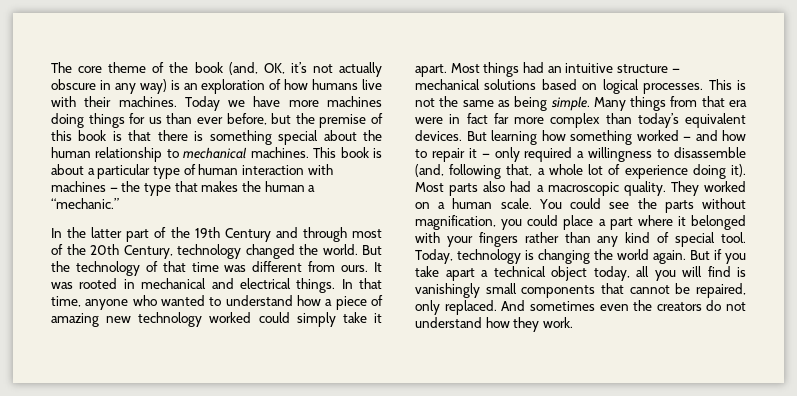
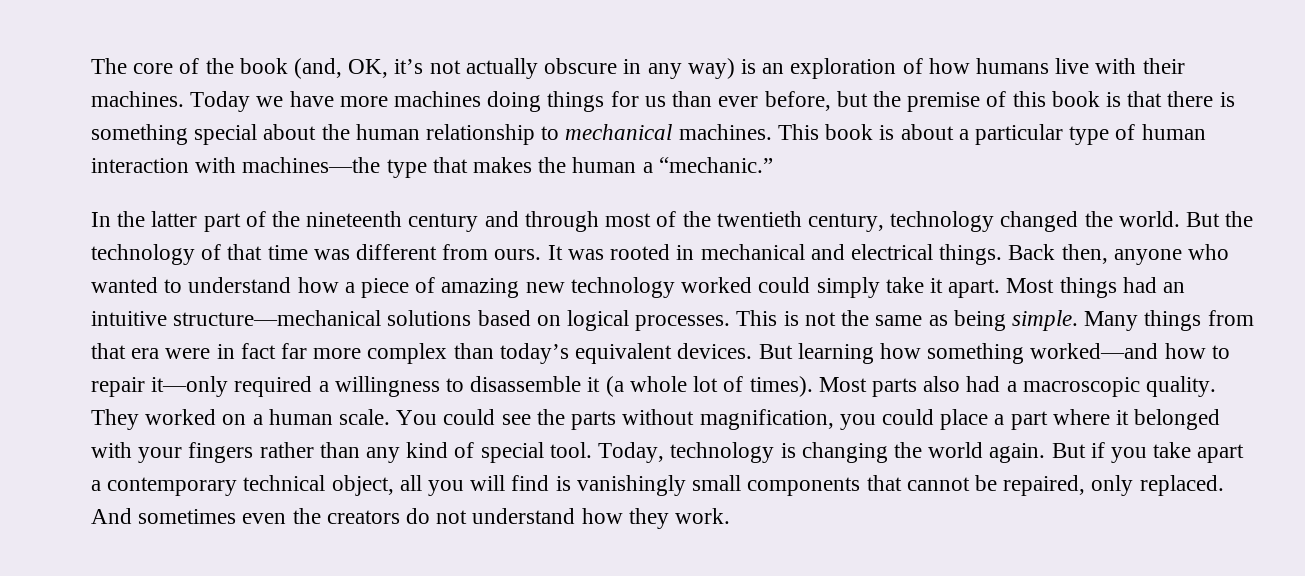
- The core theme of the book (and, OK, it’s not actually obscure in any way) is an exploration of how humans live with their machines.
+ The core of the book (and, OK, it’s not actually obscure in any way) is an exploration of how humans live with their machines.
- This book is about a particular type of human interaction with machines — the type that makes the human a “mechanic.”
+ This book is about a particular type of human interaction with machines—the type that makes the human a “mechanic.”
- In the latter part of the 19th Century and through most of the 20th Century, technology changed the world.
+ In the latter part of the nineteenth century and through most of the twentieth century, technology changed the world.
- In that time, anyone who wanted to understand how a piece of amazing new technology worked could simply take it apart.
+ Back then, anyone who wanted to understand how a piece of amazing new technology worked could simply take it apart.
- Most things had an intuitive structure — mechanical solutions based on logical processes.
+ Most things had an intuitive structure—mechanical solutions based on logical processes.
- But learning how something worked — and how to repair it — only required a willingness to disassemble (and, following that, a whole lot of experience doing it).
+ But learning how something worked—and how to repair it—only required a willingness to disassemble it (a whole lot of times).
- But if you take apart a technical object today, all you will find is vanishingly small components that cannot be repaired, only replaced.
+ But if you take apart a contemporary technical object, all you will find is vanishingly small components that cannot be repaired, only replaced.

